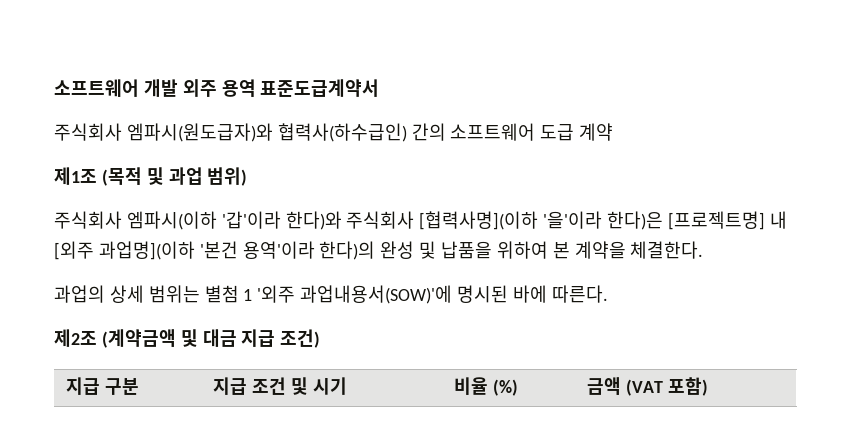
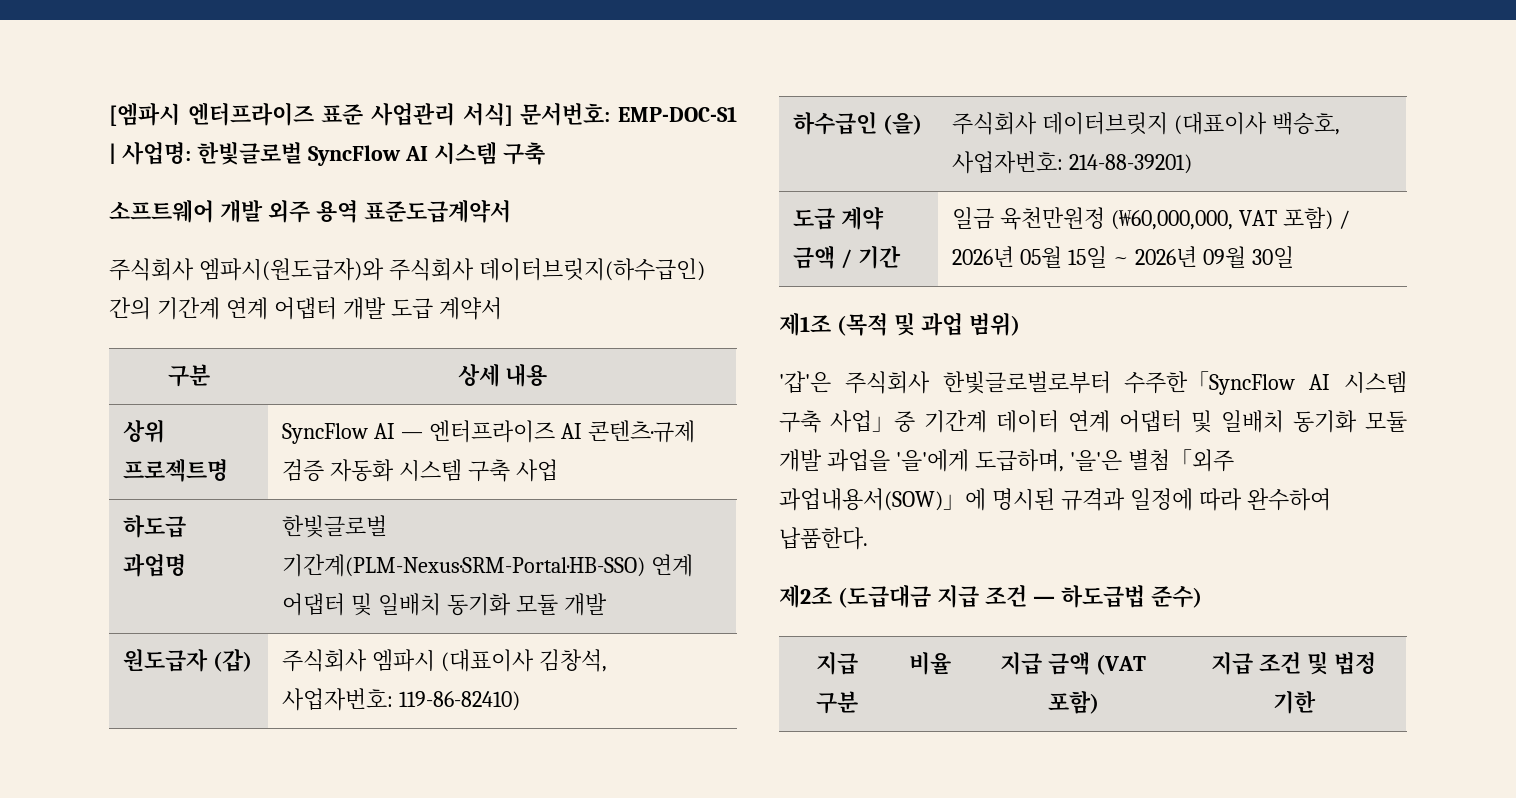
+ [엠파시 엔터프라이즈 표준 사업관리 서식] 문서번호: EMP-DOC-S1 | 사업명: 한빛글로벌 SyncFlow AI 시스템 구축
- 주식회사 엠파시(원도급자)와 협력사(하수급인) 간의 소프트웨어 도급 계약
+ 주식회사 엠파시(원도급자)와 주식회사 데이터브릿지(하수급인) 간의 기간계 연계 어댑터 개발 도급 계약서
+ 구분 | 상세 내용
+ 상위 프로젝트명 | SyncFlow AI — 엔터프라이즈 AI 콘텐츠·규제 검증 자동화 시스템 구축 사업
+ 하도급 과업명 | 한빛글로벌 기간계(PLM-Nexus·SRM-Portal·HB-SSO) 연계 어댑터 및 일배치 동기화 모듈 개발
+ 원도급자 (갑) | 주식회사 엠파시 (대표이사 김창석, 사업자번호: 119-86-82410)
+ 하수급인 (을) | 주식회사 데이터브릿지 (대표이사 백승호, 사업자번호: 214-88-39201)
+ 도급 계약 금액 / 기간 | 일금 육천만원정 (₩60,000,000, VAT 포함) / 2026년 05월 15일 ~ 2026년 09월 30일
- 주식회사 엠파시(이하 '갑'이라 한다)와 주식회사 [협력사명](이하 '을'이라 한다)은 [프로젝트명] 내 [외주 과업명](이하 '본건 용역'이라 한다)의 완성 및 납품을 위하여 본 계약을 체결한다.
- 과업의 상세 범위는 별첨 1 '외주 과업내용서(SOW)'에 명시된 바에 따른다.
- 제2조 (계약금액 및 대금 지급 조건)
- 지급 구분 | 지급 조건 및 시기 | 비율 (%) | 금액 (VAT 포함)
+ '갑'은 주식회사 한빛글로벌로부터 수주한「SyncFlow AI 시스템 구축 사업」중 기간계 데이터 연계 어댑터 및 일배치 동기화 모듈 개발 과업을 '을'에게 도급하며, '을'은 별첨「외주 과업내용서(SOW)」에 명시된 규격과 일정에 따라 완수하여 납품한다.
+ 제2조 (도급대금 지급 조건 — 하도급법 준수)
+ 지급 구분 | 비율 | 지급 금액 (VAT 포함) | 지급 조건 및 법정 기한

